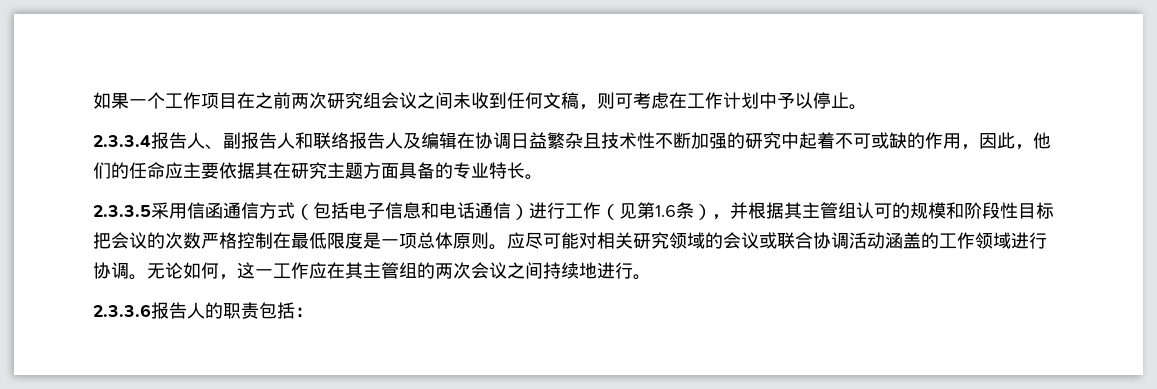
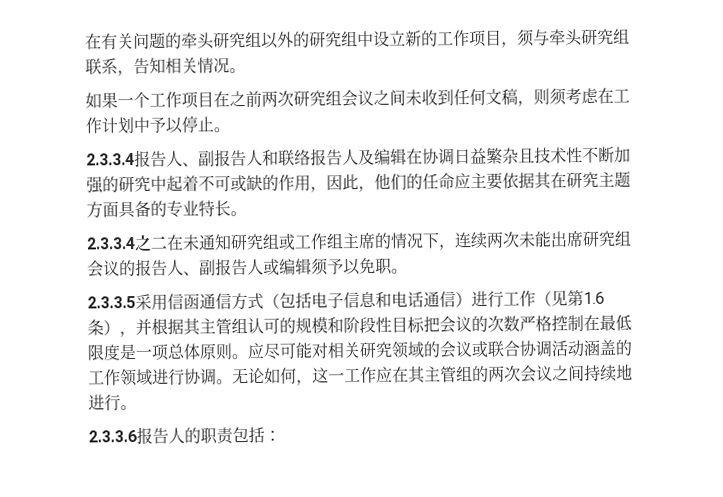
+ 在有关问题的牵头研究组以外的研究组中设立新的工作项目，须与牵头研究组联系，告知相关情况。
- 如果一个工作项目在之前两次研究组会议之间未收到任何文稿，则可考虑在工作计划中予以停止。
+ 如果一个工作项目在之前两次研究组会议之间未收到任何文稿，则须考虑在工作计划中予以停止。
+ 2.3.3.4之二在未通知研究组或工作组主席的情况下，连续两次未能出席研究组会议的报告人、副报告人或编辑须予以免职。

